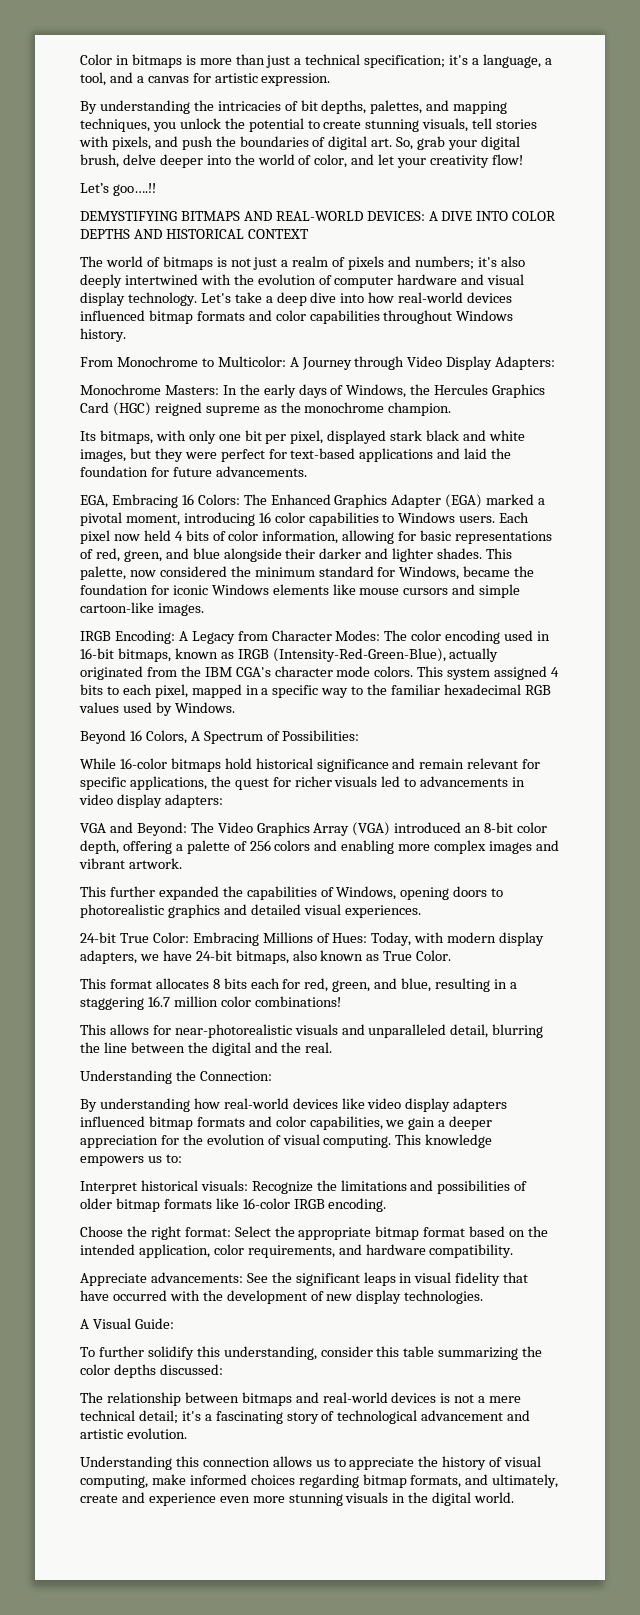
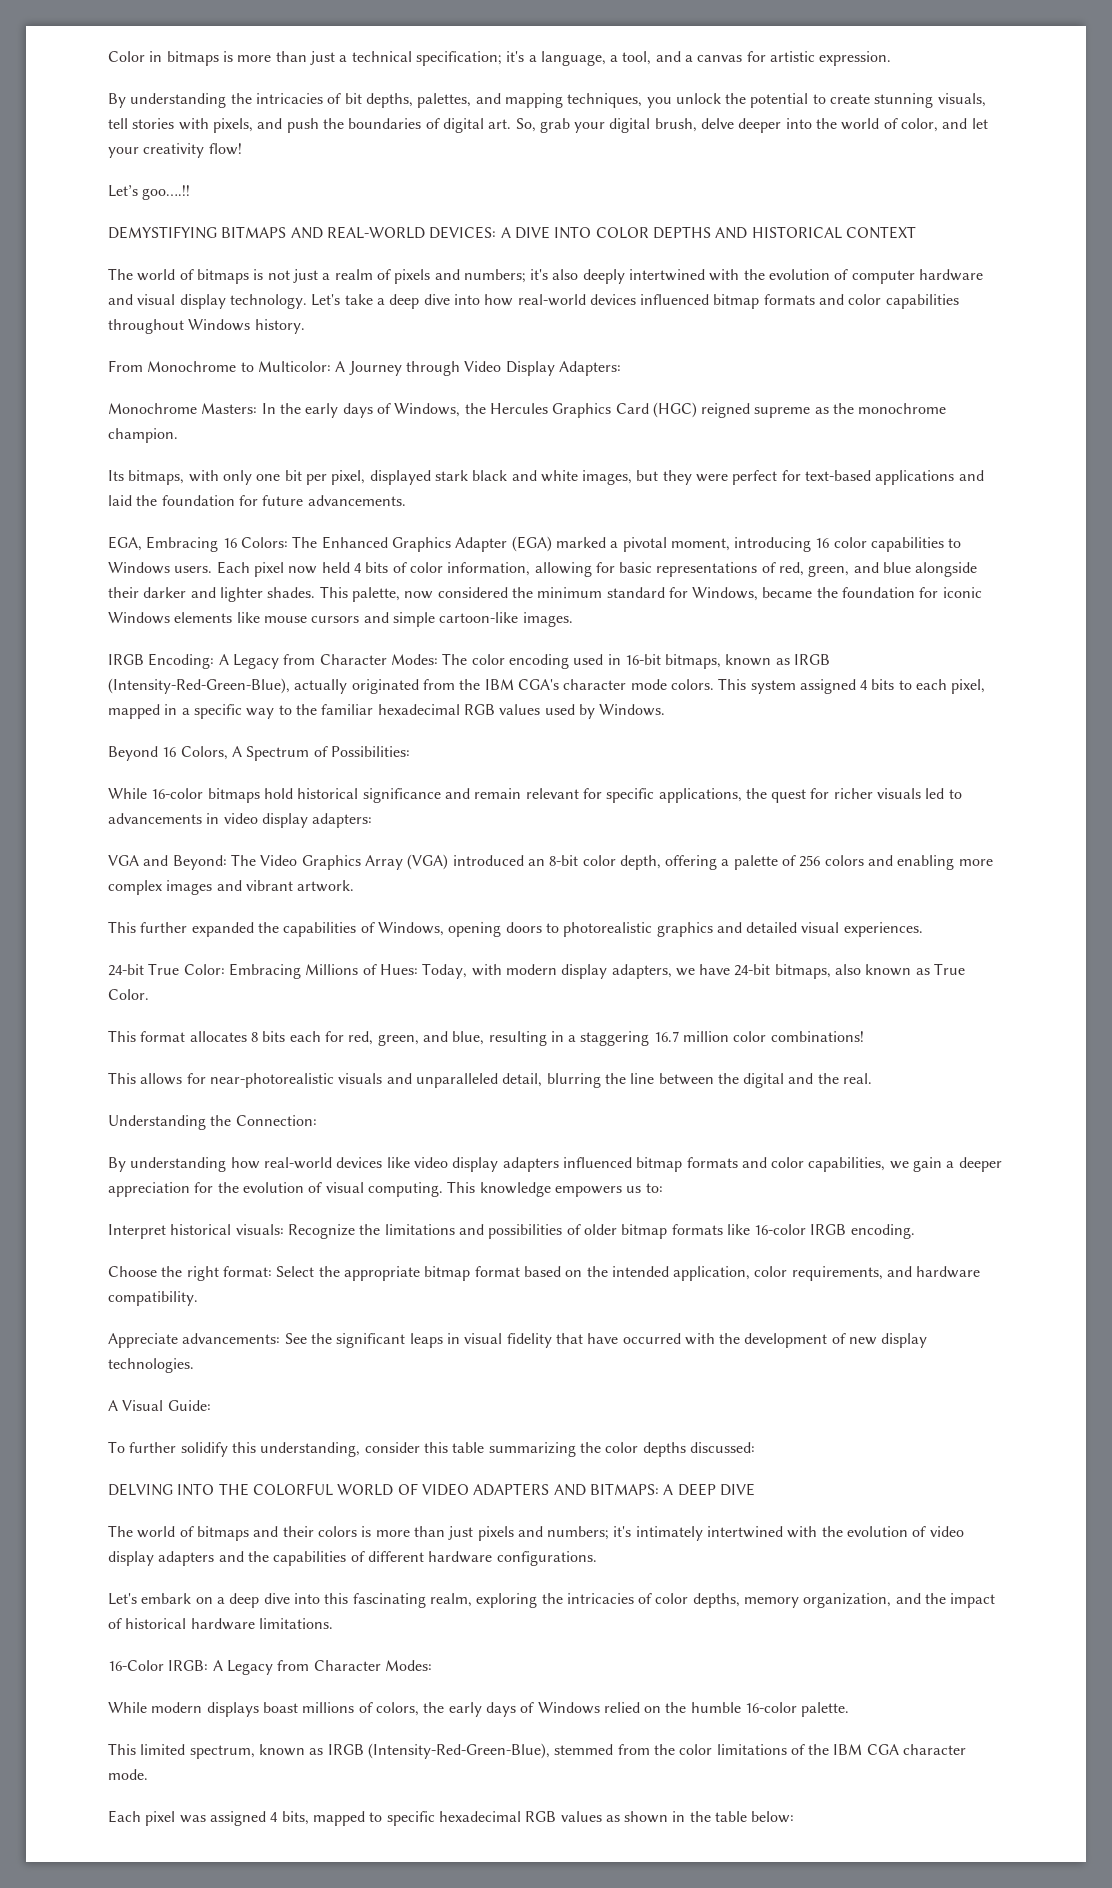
- The relationship between bitmaps and real-world devices is not a mere technical detail; it's a fascinating story of technological advancement and artistic evolution.
- Understanding this connection allows us to appreciate the history of visual computing, make informed choices regarding bitmap formats, and ultimately, create and experience even more stunning visuals in the digital world.
+ DELVING INTO THE COLORFUL WORLD OF VIDEO ADAPTERS AND BITMAPS: A DEEP DIVE
+ The world of bitmaps and their colors is more than just pixels and numbers; it's intimately intertwined with the evolution of video display adapters and the capabilities of different hardware configurations.
+ Let's embark on a deep dive into this fascinating realm, exploring the intricacies of color depths, memory organization, and the impact of historical hardware limitations.
+ 16-Color IRGB: A Legacy from Character Modes:
+ While modern displays boast millions of colors, the early days of Windows relied on the humble 16-color palette.
+ This limited spectrum, known as IRGB (Intensity-Red-Green-Blue), stemmed from the color limitations of the IBM CGA character mode.
+ Each pixel was assigned 4 bits, mapped to specific hexadecimal RGB values as shown in the table below:

